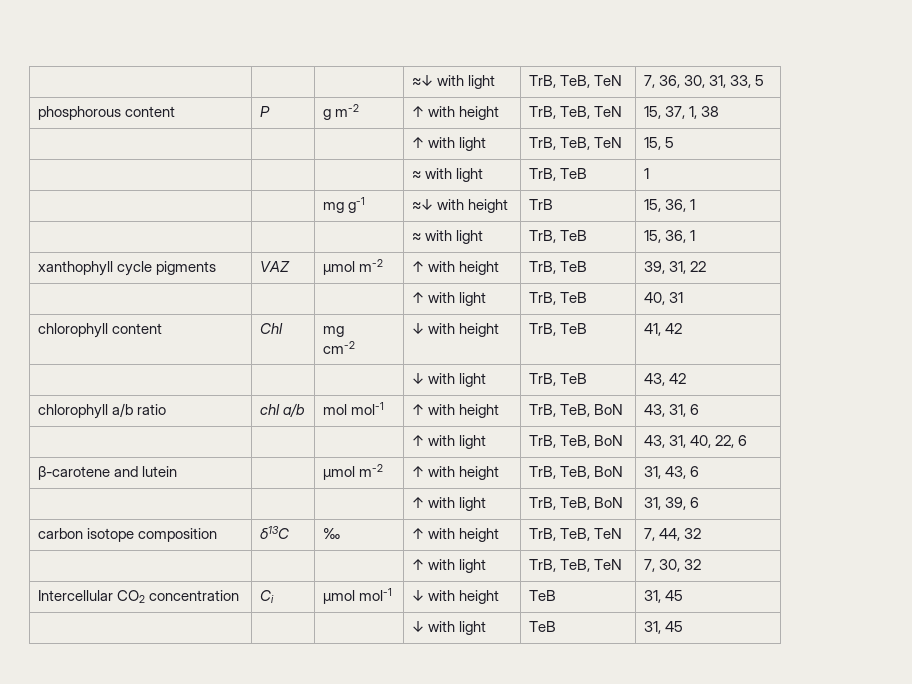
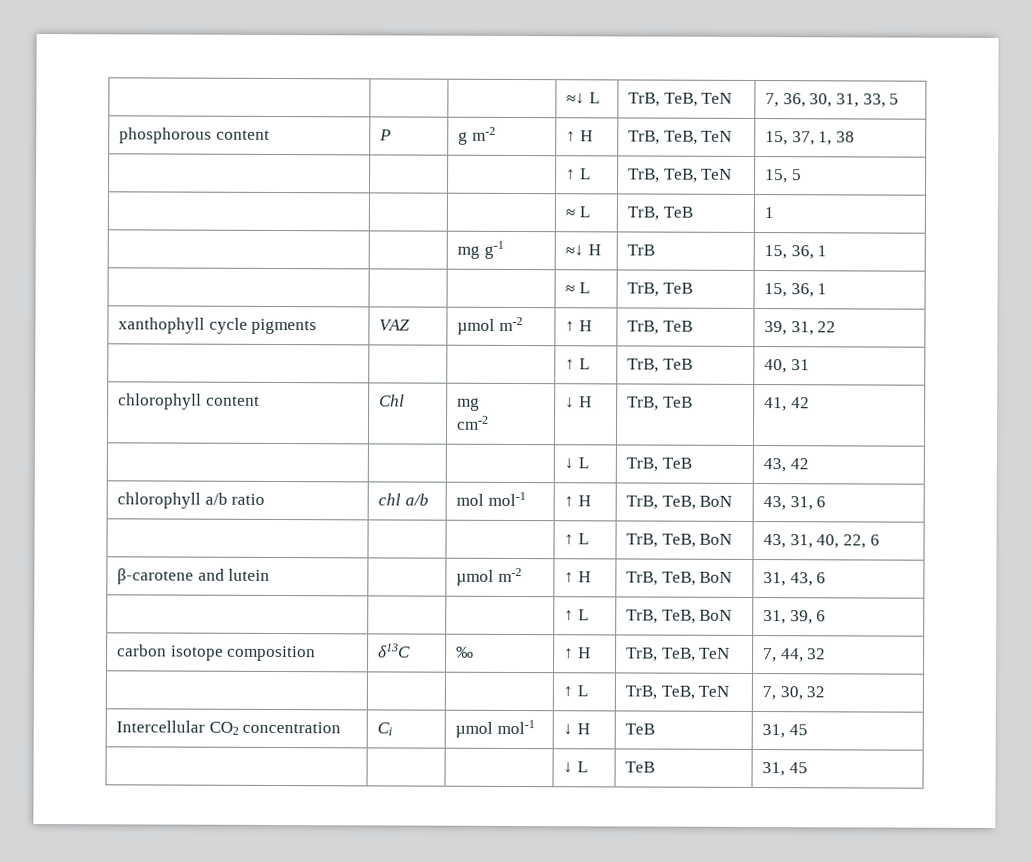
- | | | ≈↓ with light | TrB, TeB, TeN | 7, 36, 30, 31, 33, 5
+ | | | ≈↓ L | TrB, TeB, TeN | 7, 36, 30, 31, 33, 5
- phosphorous content | P | g m-2 | ↑ with height | TrB, TeB, TeN | 15, 37, 1, 38
+ phosphorous content | P | g m-2 | ↑ H | TrB, TeB, TeN | 15, 37, 1, 38
- | | | ↑ with light | TrB, TeB, TeN | 15, 5
+ | | | ↑ L | TrB, TeB, TeN | 15, 5
- | | | ≈ with light | TrB, TeB | 1
+ | | | ≈ L | TrB, TeB | 1
- | | mg g-1 | ≈↓ with height | TrB | 15, 36, 1
+ | | mg g-1 | ≈↓ H | TrB | 15, 36, 1
- | | | ≈ with light | TrB, TeB | 15, 36, 1
+ | | | ≈ L | TrB, TeB | 15, 36, 1
- xanthophyll cycle pigments | VAZ | µmol m-2 | ↑ with height | TrB, TeB | 39, 31, 22
+ xanthophyll cycle pigments | VAZ | µmol m-2 | ↑ H | TrB, TeB | 39, 31, 22
- | | | ↑ with light | TrB, TeB | 40, 31
+ | | | ↑ L | TrB, TeB | 40, 31
  chlorophyll content | Chl | mg
- cm-2 | ↓ with height | TrB, TeB | 41, 42
+ cm-2 | ↓ H | TrB, TeB | 41, 42
- | | | ↓ with light | TrB, TeB | 43, 42
+ | | | ↓ L | TrB, TeB | 43, 42
- chlorophyll a/b ratio | chl a/b | mol mol-1 | ↑ with height | TrB, TeB, BoN | 43, 31, 6
+ chlorophyll a/b ratio | chl a/b | mol mol-1 | ↑ H | TrB, TeB, BoN | 43, 31, 6
- | | | ↑ with light | TrB, TeB, BoN | 43, 31, 40, 22, 6
+ | | | ↑ L | TrB, TeB, BoN | 43, 31, 40, 22, 6
- β-carotene and lutein | | µmol m-2 | ↑ with height | TrB, TeB, BoN | 31, 43, 6
+ β-carotene and lutein | | µmol m-2 | ↑ H | TrB, TeB, BoN | 31, 43, 6
- | | | ↑ with light | TrB, TeB, BoN | 31, 39, 6
+ | | | ↑ L | TrB, TeB, BoN | 31, 39, 6
- carbon isotope composition | δ13C | ‰ | ↑ with height | TrB, TeB, TeN | 7, 44, 32
+ carbon isotope composition | δ13C | ‰ | ↑ H | TrB, TeB, TeN | 7, 44, 32
- | | | ↑ with light | TrB, TeB, TeN | 7, 30, 32
+ | | | ↑ L | TrB, TeB, TeN | 7, 30, 32
- Intercellular CO2 concentration | Ci | µmol mol-1 | ↓ with height | TeB | 31, 45
+ Intercellular CO2 concentration | Ci | µmol mol-1 | ↓ H | TeB | 31, 45
- | | | ↓ with light | TeB | 31, 45
+ | | | ↓ L | TeB | 31, 45

